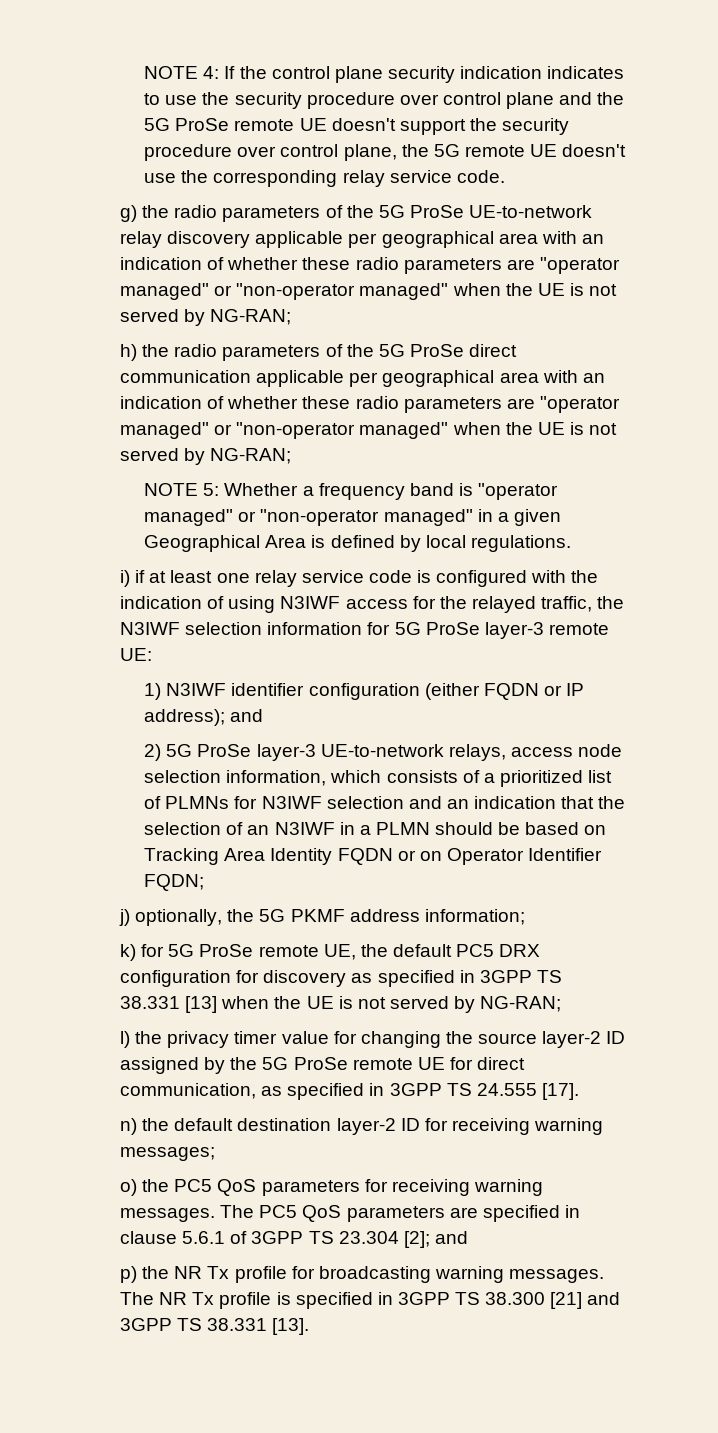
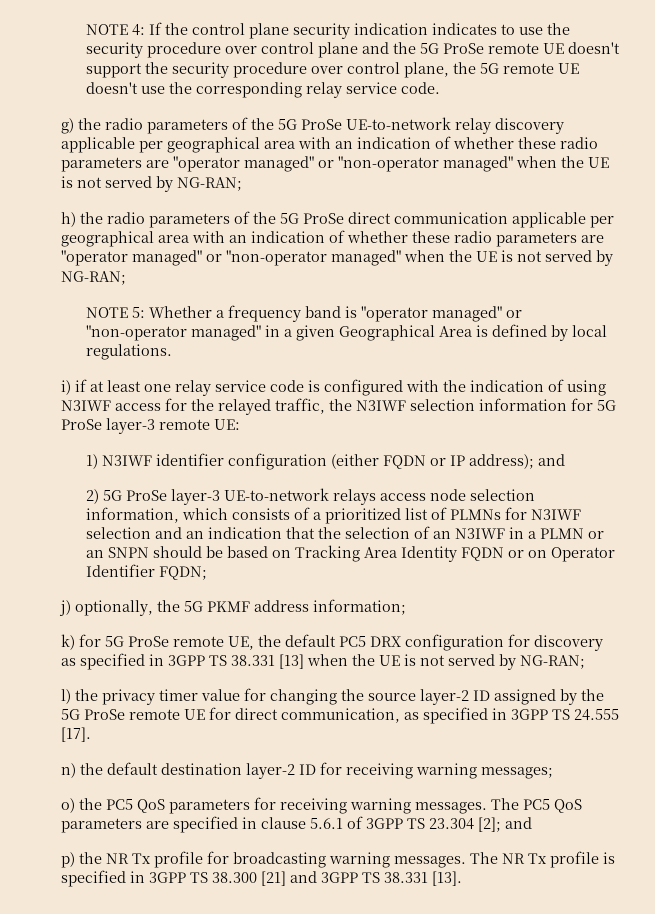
- 2) 5G ProSe layer-3 UE-to-network relays, access node selection information, which consists of a prioritized list of PLMNs for N3IWF selection and an indication that the selection of an N3IWF in a PLMN should be based on Tracking Area Identity FQDN or on Operator Identifier FQDN;
+ 2) 5G ProSe layer-3 UE-to-network relays access node selection information, which consists of a prioritized list of PLMNs for N3IWF selection and an indication that the selection of an N3IWF in a PLMN or an SNPN should be based on Tracking Area Identity FQDN or on Operator Identifier FQDN;

